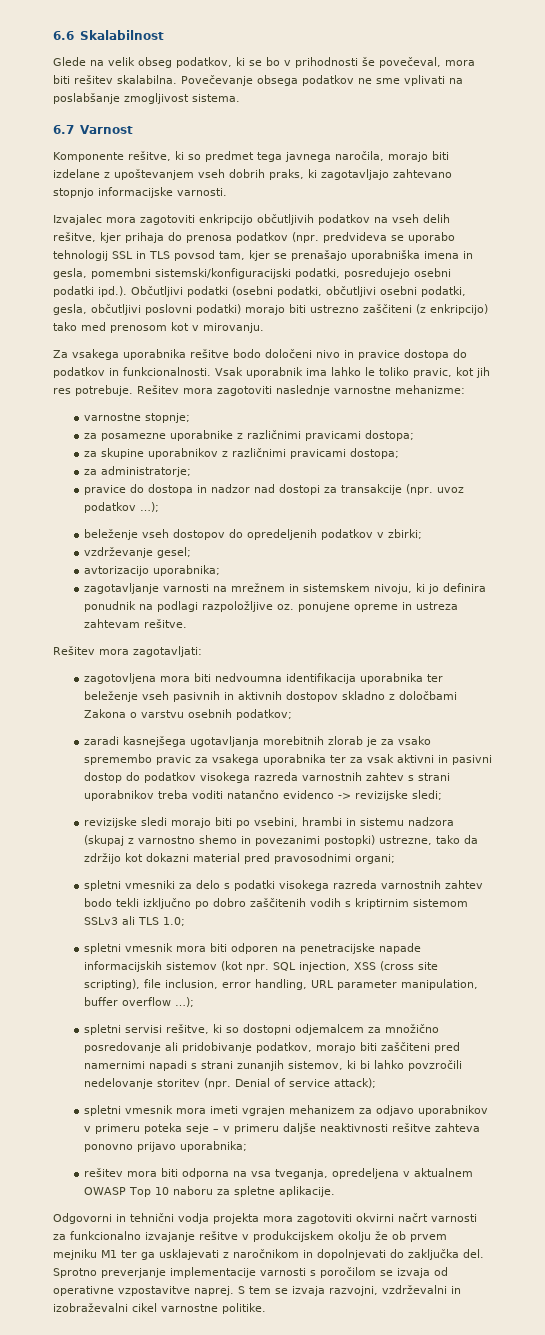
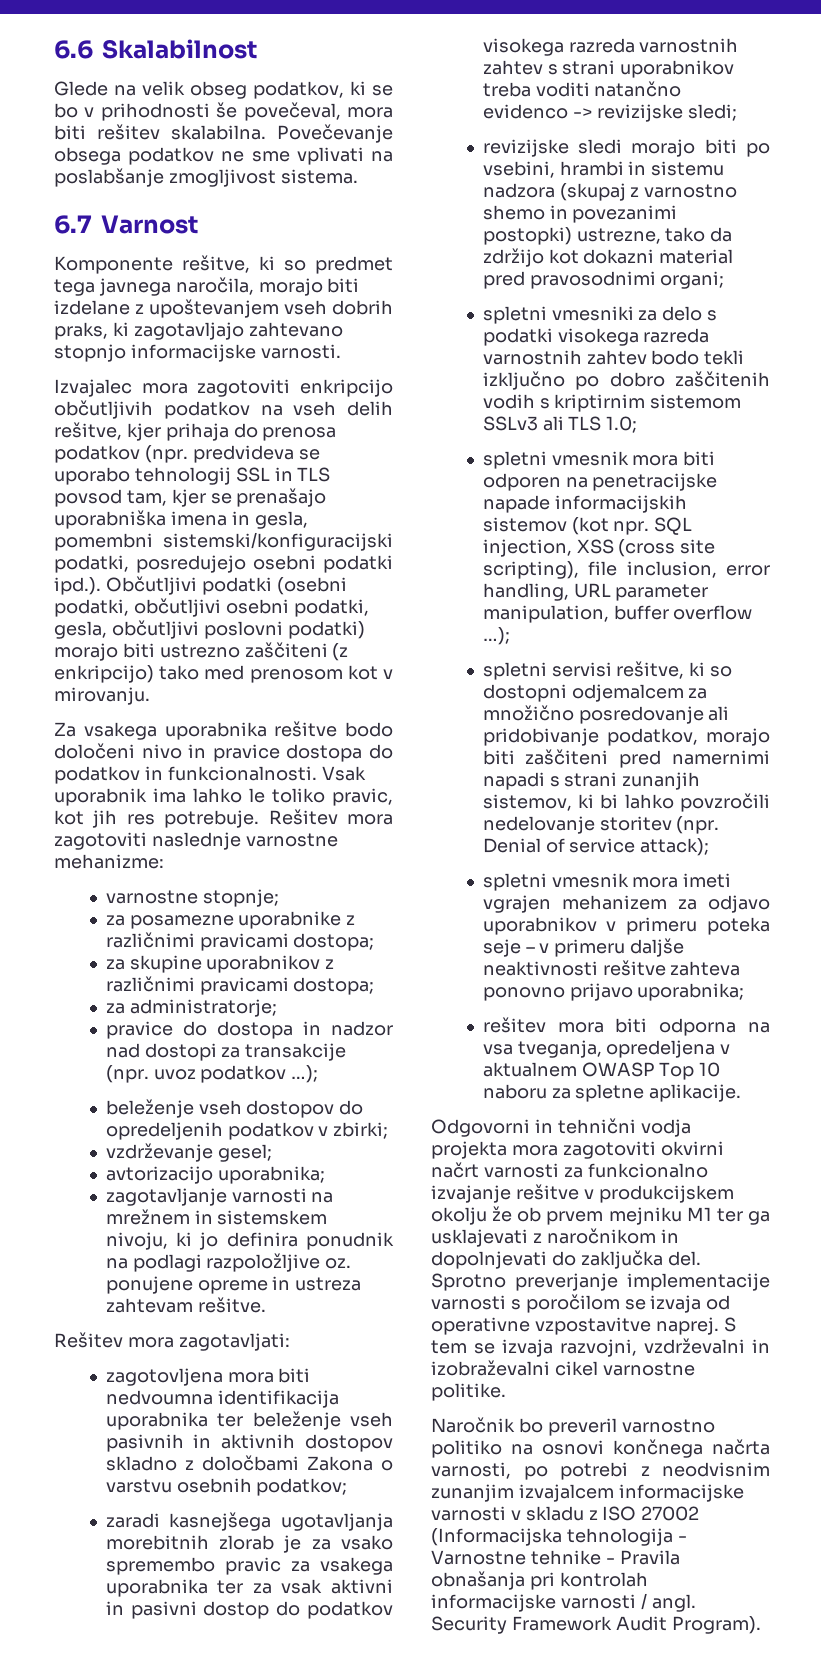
+ Naročnik bo preveril varnostno politiko na osnovi končnega načrta varnosti, po potrebi z neodvisnim zunanjim izvajalcem informacijske varnosti v skladu z ISO 27002 (Informacijska tehnologija - Varnostne tehnike - Pravila obnašanja pri kontrolah informacijske varnosti / angl. Security Framework Audit Program).

